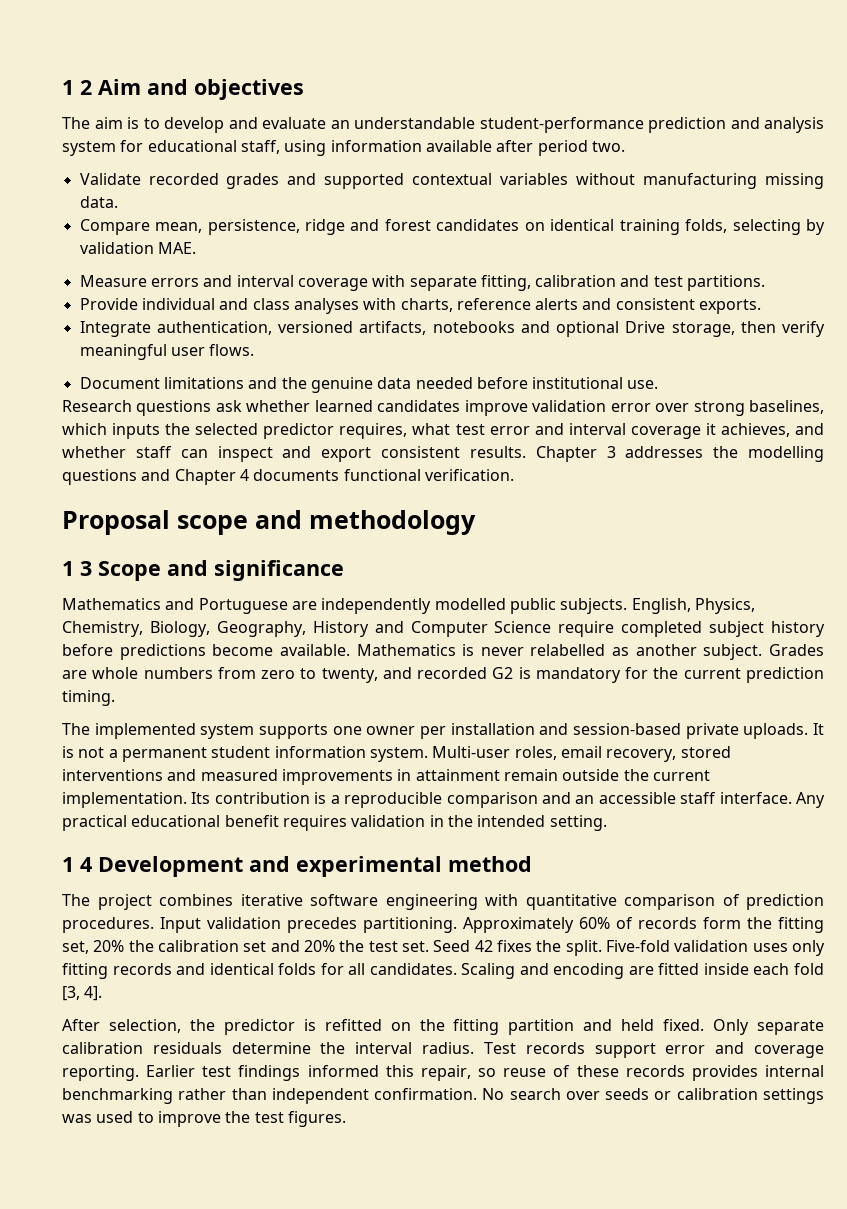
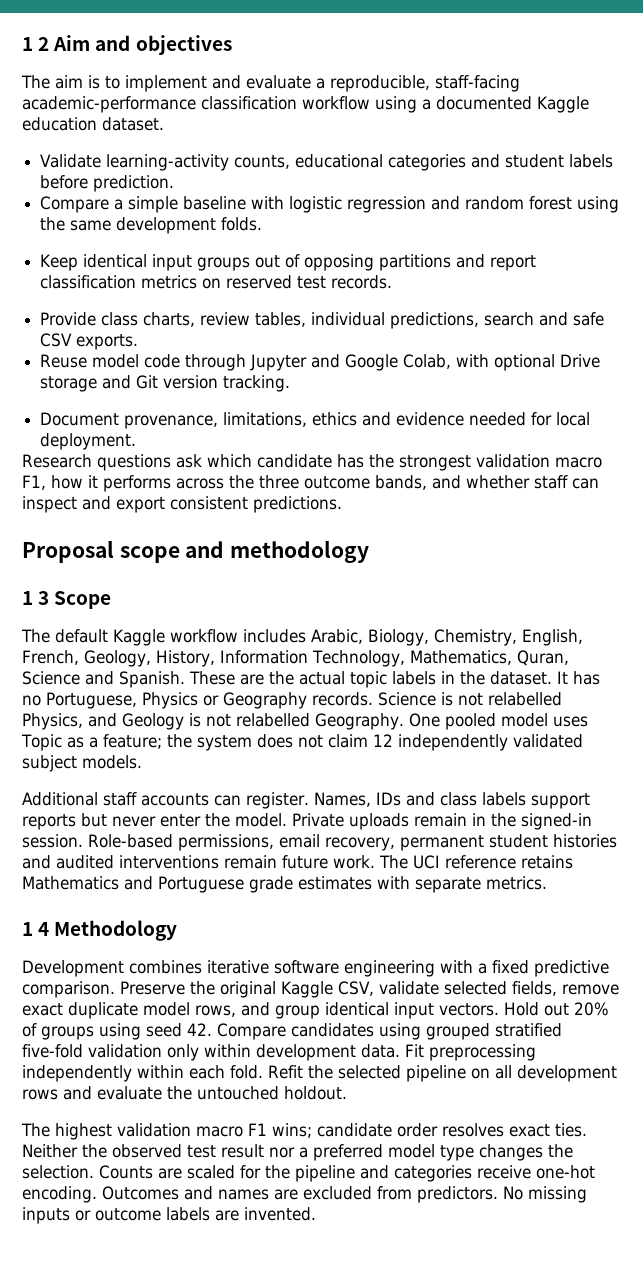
- The aim is to develop and evaluate an understandable student-performance prediction and analysis system for educational staff, using information available after period two.
- Validate recorded grades and supported contextual variables without manufacturing missing data.
- Compare mean, persistence, ridge and forest candidates on identical training folds, selecting by validation MAE.
- Measure errors and interval coverage with separate fitting, calibration and test partitions.
- Provide individual and class analyses with charts, reference alerts and consistent exports.
- Integrate authentication, versioned artifacts, notebooks and optional Drive storage, then verify meaningful user flows.
- Document limitations and the genuine data needed before institutional use.
- Research questions ask whether learned candidates improve validation error over strong baselines, which inputs the selected predictor requires, what test error and interval coverage it achieves, and whether staff can inspect and export consistent results. Chapter 3 addresses the modelling questions and Chapter 4 documents functional verification.
+ The aim is to implement and evaluate a reproducible, staff-facing academic-performance classification workflow using a documented Kaggle education dataset.
+ Validate learning-activity counts, educational categories and student labels before prediction.
+ Compare a simple baseline with logistic regression and random forest using the same development folds.
+ Keep identical input groups out of opposing partitions and report classification metrics on reserved test records.
+ Provide class charts, review tables, individual predictions, search and safe CSV exports.
+ Reuse model code through Jupyter and Google Colab, with optional Drive storage and Git version tracking.
+ Document provenance, limitations, ethics and evidence needed for local deployment.
+ Research questions ask which candidate has the strongest validation macro F1, how it performs across the three outcome bands, and whether staff can inspect and export consistent predictions.
- 1 3 Scope and significance
- Mathematics and Portuguese are independently modelled public subjects. English, Physics, Chemistry, Biology, Geography, History and Computer Science require completed subject history before predictions become available. Mathematics is never relabelled as another subject. Grades are whole numbers from zero to twenty, and recorded G2 is mandatory for the current prediction timing.
- The implemented system supports one owner per installation and session-based private uploads. It is not a permanent student information system. Multi-user roles, email recovery, stored interventions and measured improvements in attainment remain outside the current implementation. Its contribution is a reproducible comparison and an accessible staff interface. Any practical educational benefit requires validation in the intended setting.
- 1 4 Development and experimental method
- The project combines iterative software engineering with quantitative comparison of prediction procedures. Input validation precedes partitioning. Approximately 60% of records form the fitting set, 20% the calibration set and 20% the test set. Seed 42 fixes the split. Five-fold validation uses only fitting records and identical folds for all candidates. Scaling and encoding are fitted inside each fold [3, 4].
- After selection, the predictor is refitted on the fitting partition and held fixed. Only separate calibration residuals determine the interval radius. Test records support error and coverage reporting. Earlier test findings informed this repair, so reuse of these records provides internal benchmarking rather than independent confirmation. No search over seeds or calibration settings was used to improve the test figures.
+ 1 3 Scope
+ The default Kaggle workflow includes Arabic, Biology, Chemistry, English, French, Geology, History, Information Technology, Mathematics, Quran, Science and Spanish. These are the actual topic labels in the dataset. It has no Portuguese, Physics or Geography records. Science is not relabelled Physics, and Geology is not relabelled Geography. One pooled model uses Topic as a feature; the system does not claim 12 independently validated subject models.
+ Additional staff accounts can register. Names, IDs and class labels support reports but never enter the model. Private uploads remain in the signed-in session. Role-based permissions, email recovery, permanent student histories and audited interventions remain future work. The UCI reference retains Mathematics and Portuguese grade estimates with separate metrics.
+ 1 4 Methodology
+ Development combines iterative software engineering with a fixed predictive comparison. Preserve the original Kaggle CSV, validate selected fields, remove exact duplicate model rows, and group identical input vectors. Hold out 20% of groups using seed 42. Compare candidates using grouped stratified five-fold validation only within development data. Fit preprocessing independently within each fold. Refit the selected pipeline on all development rows and evaluate the untouched holdout.
+ The highest validation macro F1 wins; candidate order resolves exact ties. Neither the observed test result nor a preferred model type changes the selection. Counts are scaled for the pipeline and categories receive one-hot encoding. Outcomes and names are excluded from predictors. No missing inputs or outcome labels are invented.

